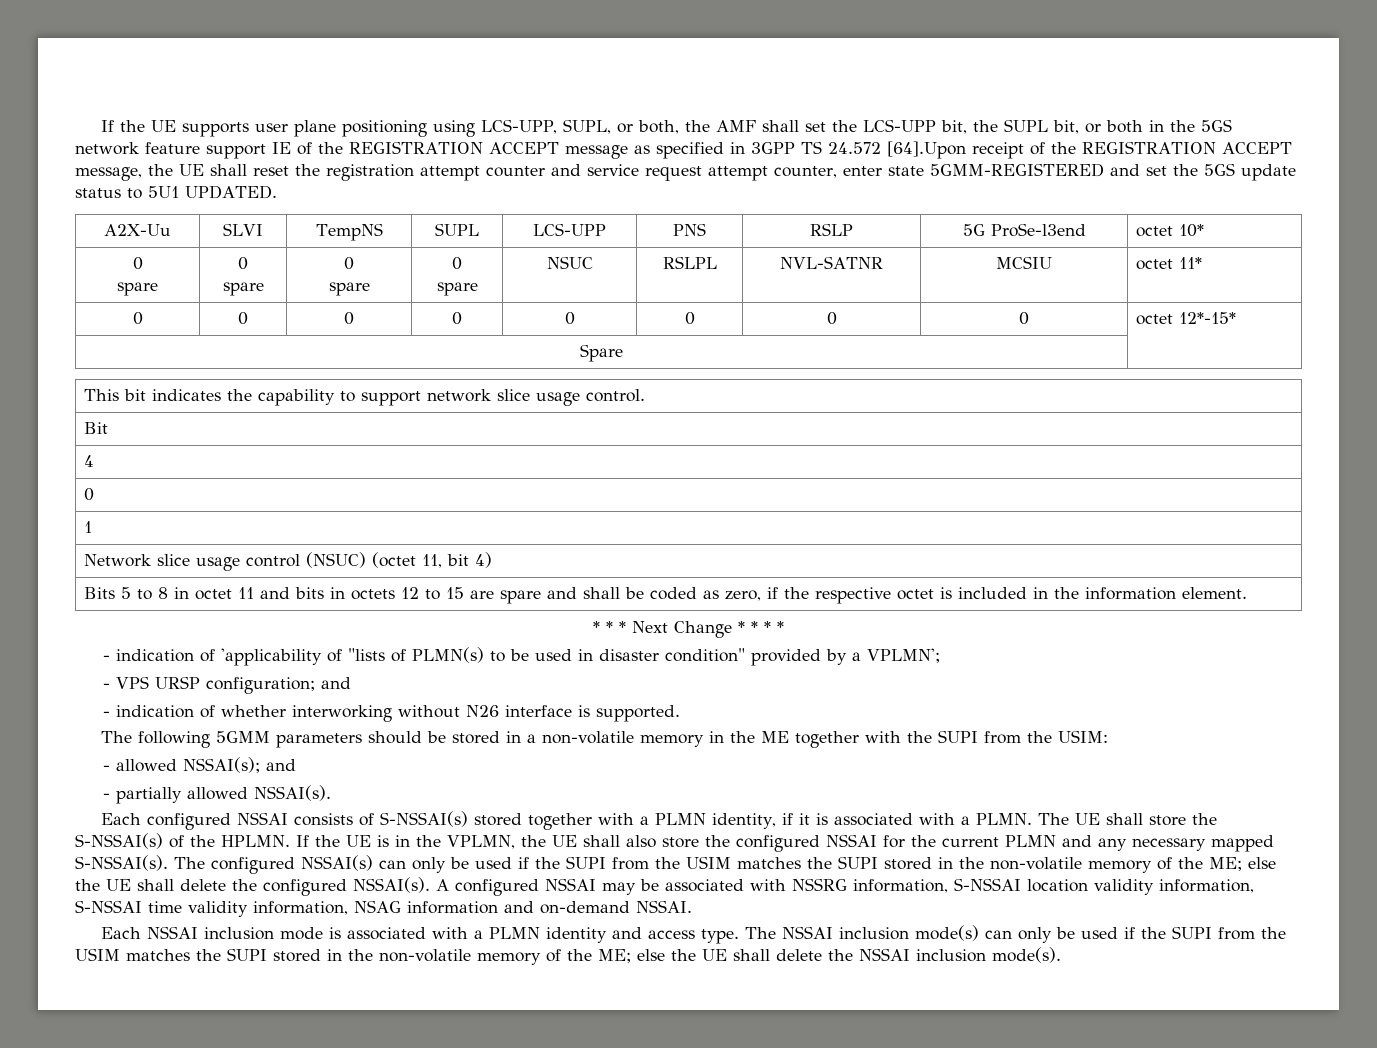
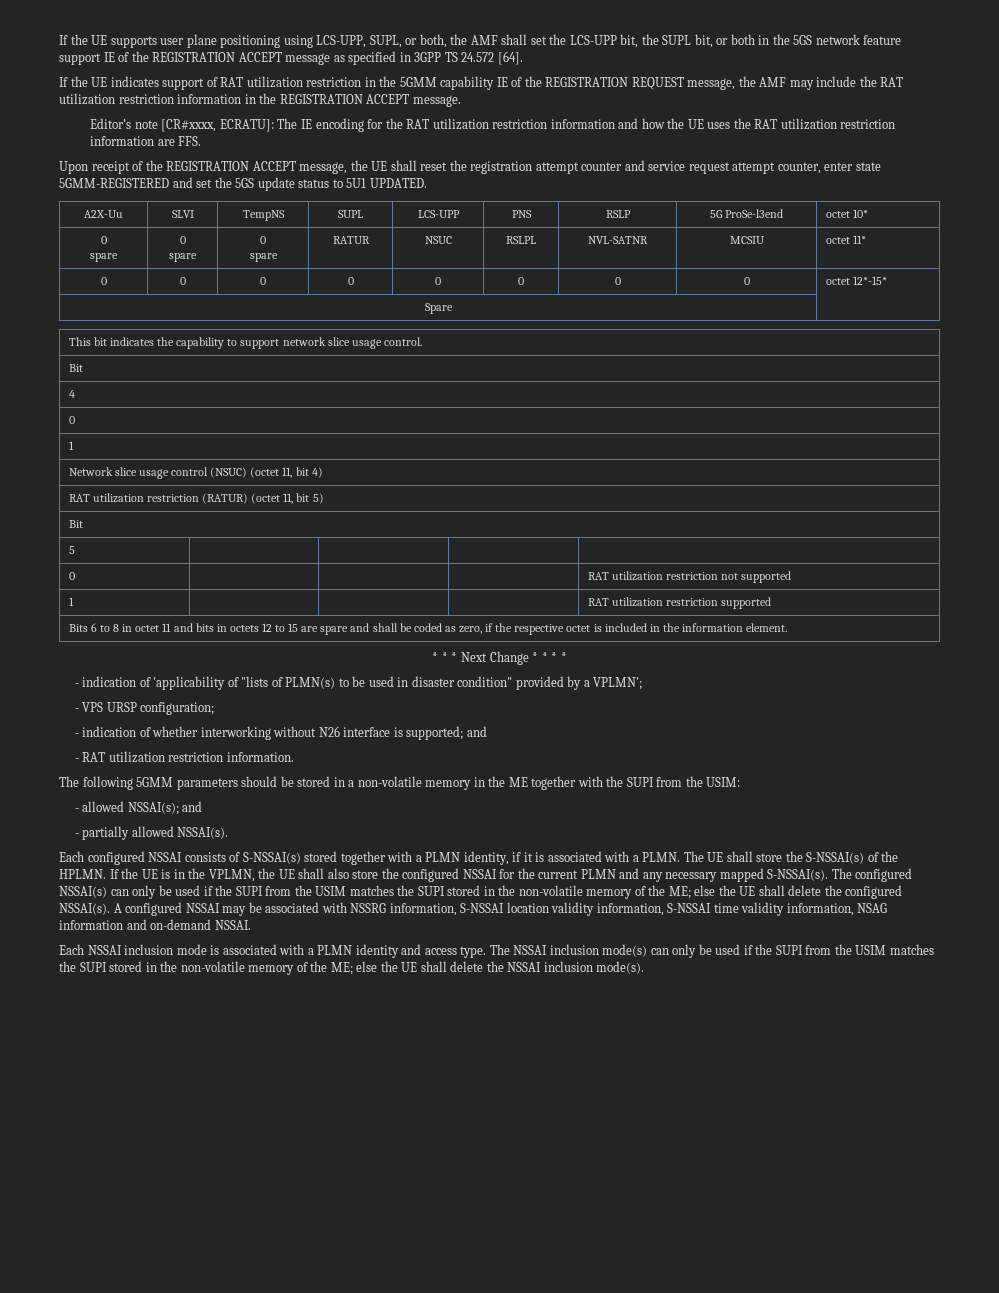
- If the UE supports user plane positioning using LCS-UPP, SUPL, or both, the AMF shall set the LCS-UPP bit, the SUPL bit, or both in the 5GS network feature support IE of the REGISTRATION ACCEPT message as specified in 3GPP TS 24.572 [64].Upon receipt of the REGISTRATION ACCEPT message, the UE shall reset the registration attempt counter and service request attempt counter, enter state 5GMM-REGISTERED and set the 5GS update status to 5U1 UPDATED.
+ If the UE supports user plane positioning using LCS-UPP, SUPL, or both, the AMF shall set the LCS-UPP bit, the SUPL bit, or both in the 5GS network feature support IE of the REGISTRATION ACCEPT message as specified in 3GPP TS 24.572 [64].
+ If the UE indicates support of RAT utilization restriction in the 5GMM capability IE of the REGISTRATION REQUEST message, the AMF may include the RAT utilization restriction information in the REGISTRATION ACCEPT message.
+ Editor’s note [CR#xxxx, ECRATU]: The IE encoding for the RAT utilization restriction information and how the UE uses the RAT utilization restriction information are FFS.
+ Upon receipt of the REGISTRATION ACCEPT message, the UE shall reset the registration attempt counter and service request attempt counter, enter state 5GMM-REGISTERED and set the 5GS update status to 5U1 UPDATED.
  A2X-Uu | SLVI | TempNS | SUPL | LCS-UPP | PNS | RSLP | 5G ProSe-l3end | octet 10*
  0
  spare | 0
  spare | 0
- spare | 0
- spare | NSUC | RSLPL | NVL-SATNR | MCSIU | octet 11*
+ spare | RATUR | NSUC | RSLPL | NVL-SATNR | MCSIU | octet 11*
+ RAT utilization restriction (RATUR) (octet 11, bit 5)
+ Bit
+ 5 | | | |
+ 0 | | | | RAT utilization restriction not supported
+ 1 | | | | RAT utilization restriction supported
- Bits 5 to 8 in octet 11 and bits in octets 12 to 15 are spare and shall be coded as zero, if the respective octet is included in the information element.
+ Bits 6 to 8 in octet 11 and bits in octets 12 to 15 are spare and shall be coded as zero, if the respective octet is included in the information element.
- - VPS URSP configuration; and
+ - VPS URSP configuration;
- - indication of whether interworking without N26 interface is supported.
+ - indication of whether interworking without N26 interface is supported; and
+ - RAT utilization restriction information.

